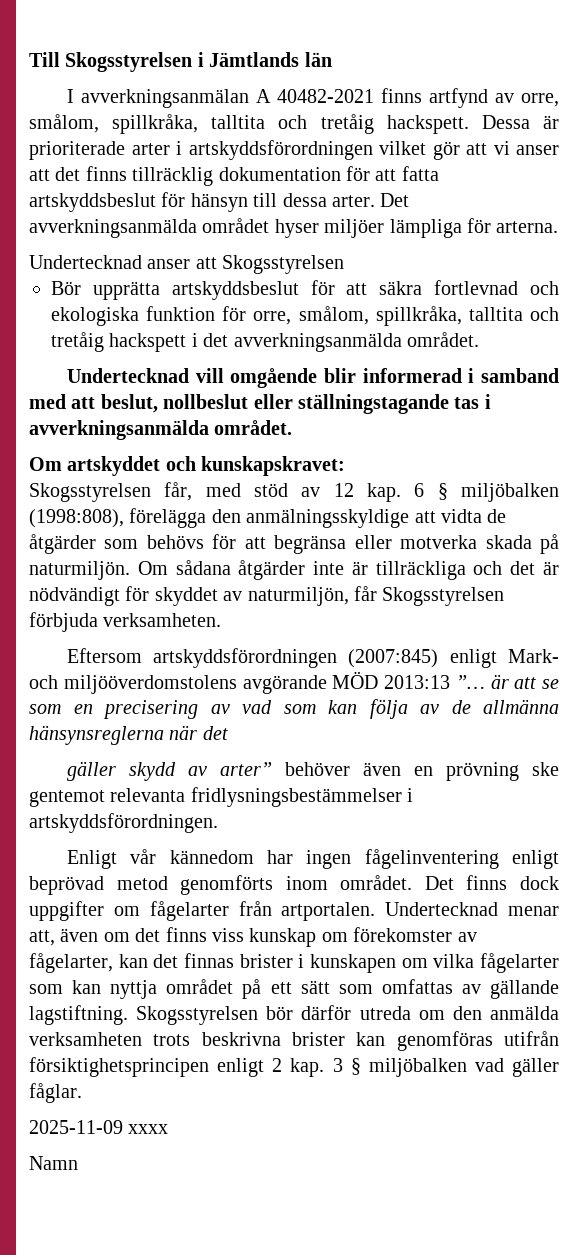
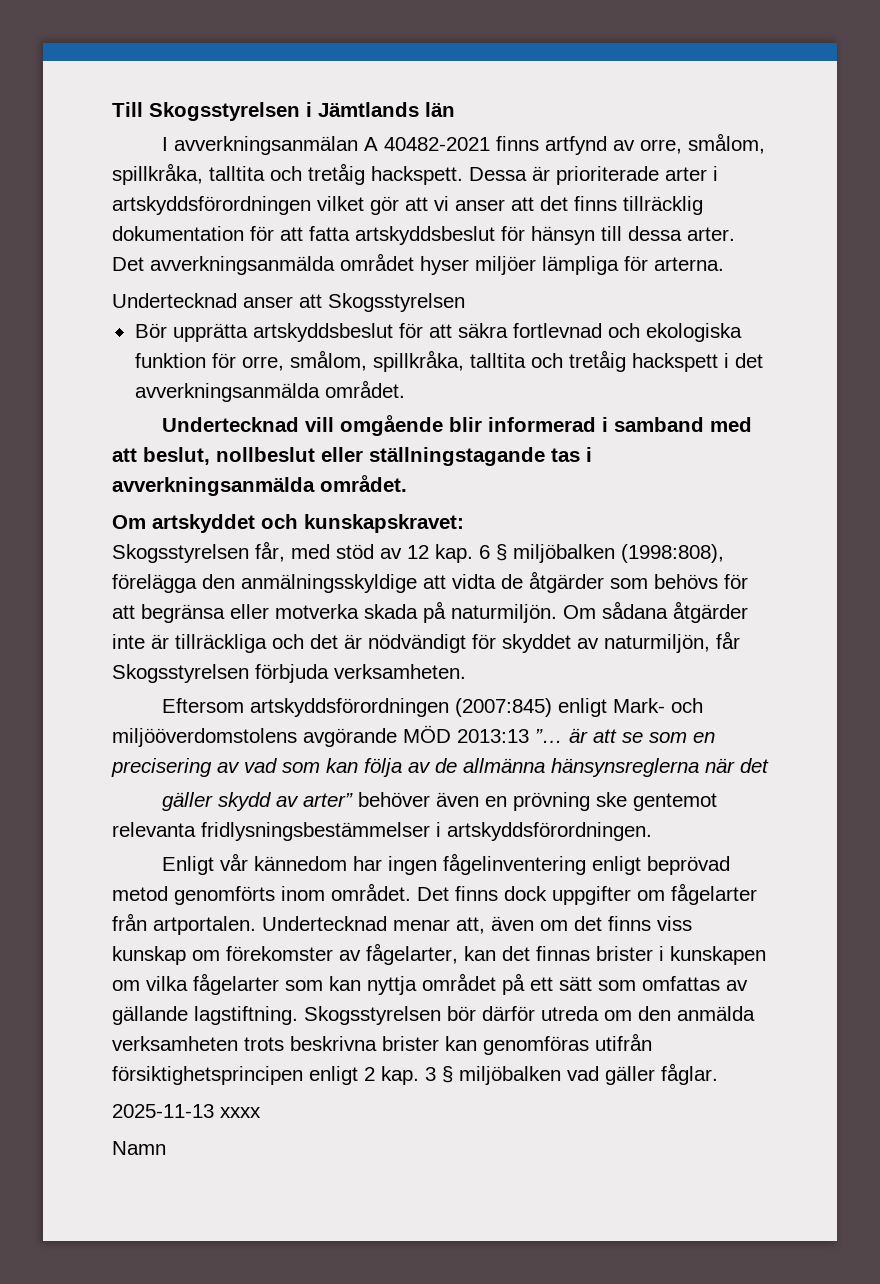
- 2025-11-09 xxxx
+ 2025-11-13 xxxx

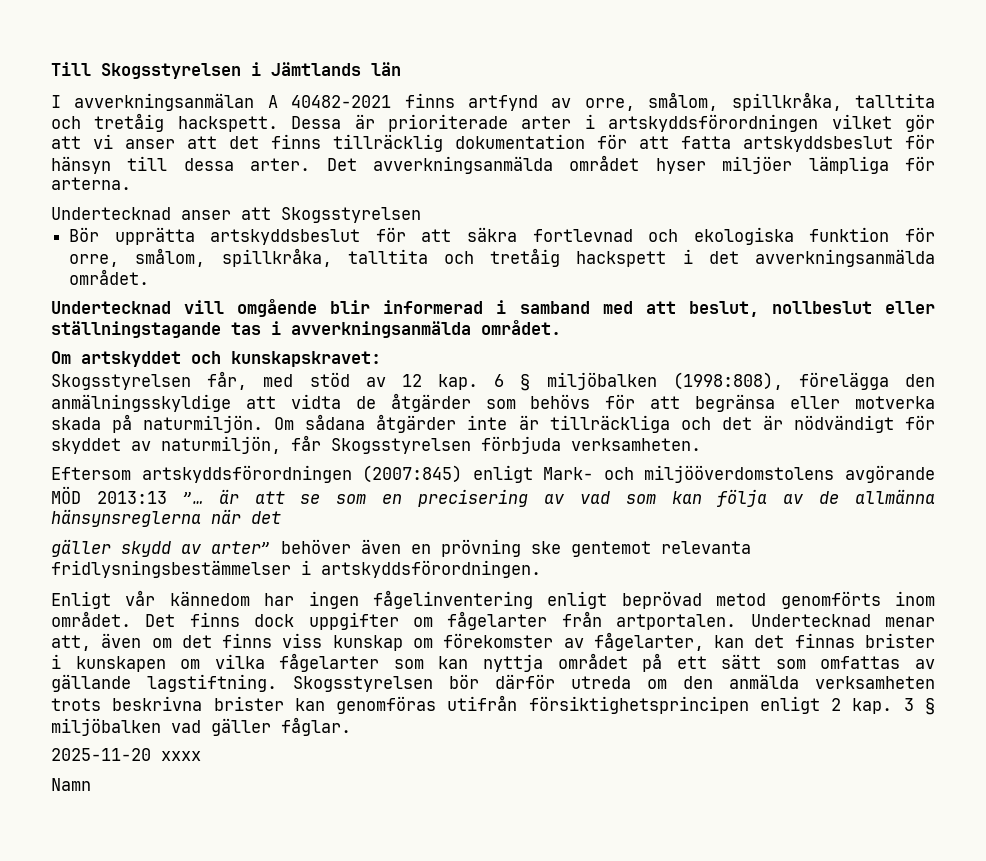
- 2025-11-13 xxxx
+ 2025-11-20 xxxx

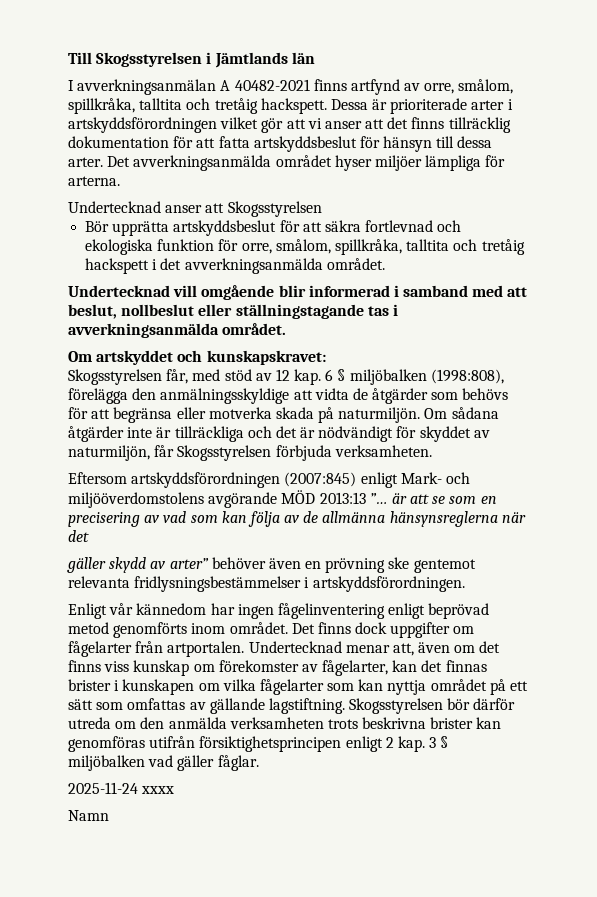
- 2025-11-20 xxxx
+ 2025-11-24 xxxx

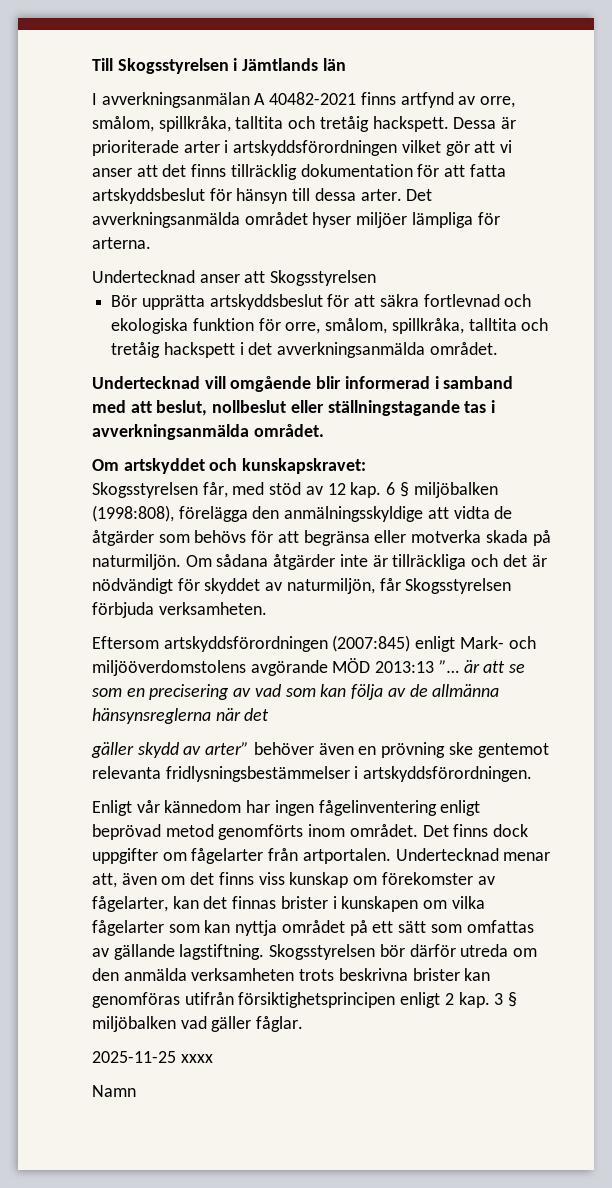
- 2025-11-24 xxxx
+ 2025-11-25 xxxx

